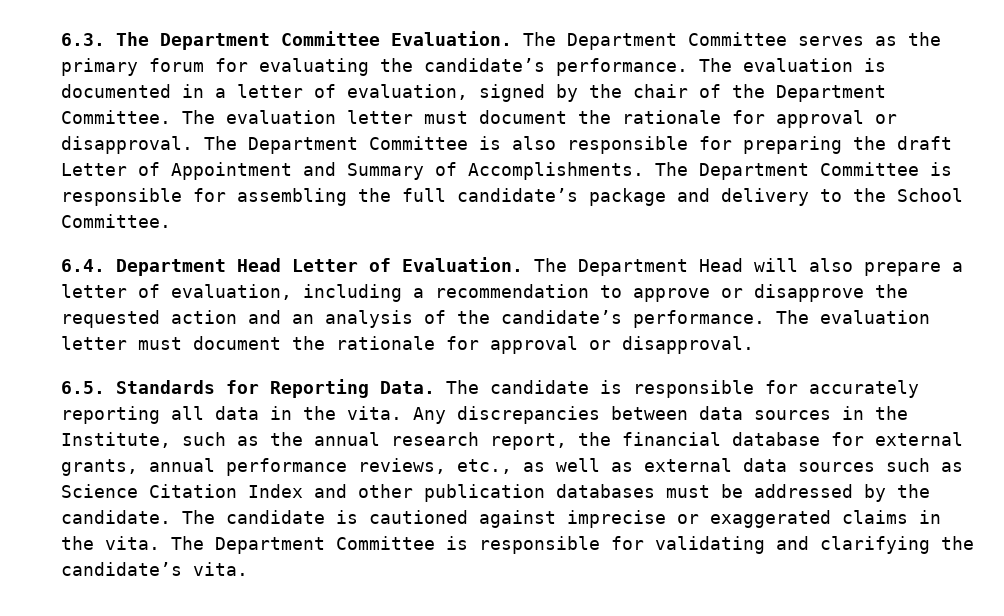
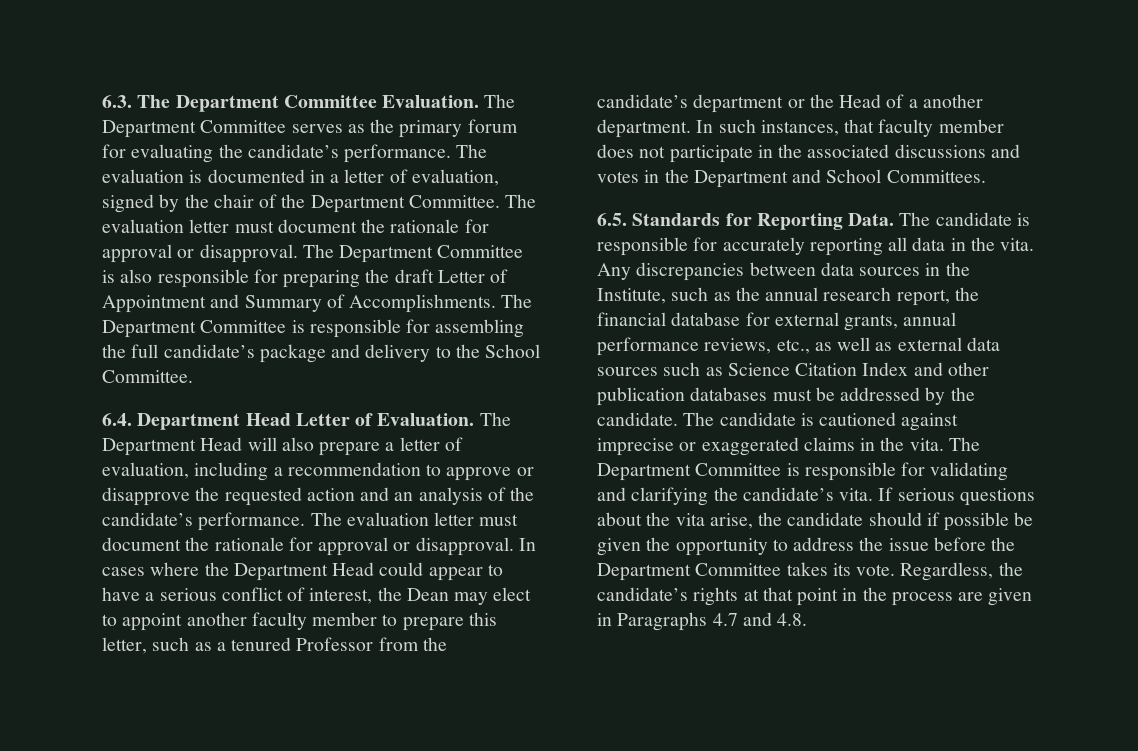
+ In cases where the Department Head could appear to have a serious conflict of interest, the Dean may elect to appoint another faculty member to prepare this letter, such as a tenured Professor from the candidate’s department or the Head of a another department. In such instances, that faculty member does not participate in the associated discussions and votes in the Department and School Committees.
+ If serious questions about the vita arise, the candidate should if possible be given the opportunity to address the issue before the Department Committee takes its vote. Regardless, the candidate’s rights at that point in the process are given in Paragraphs 4.7 and 4.8.

